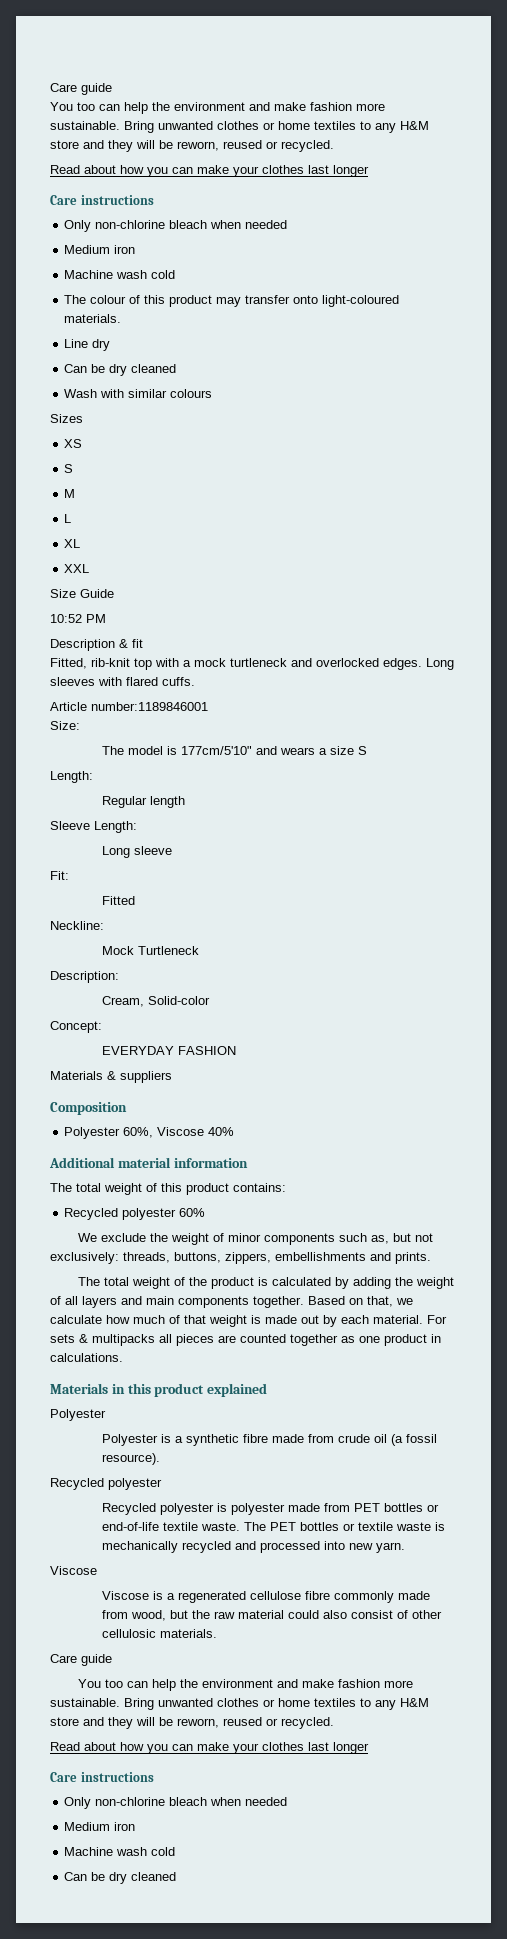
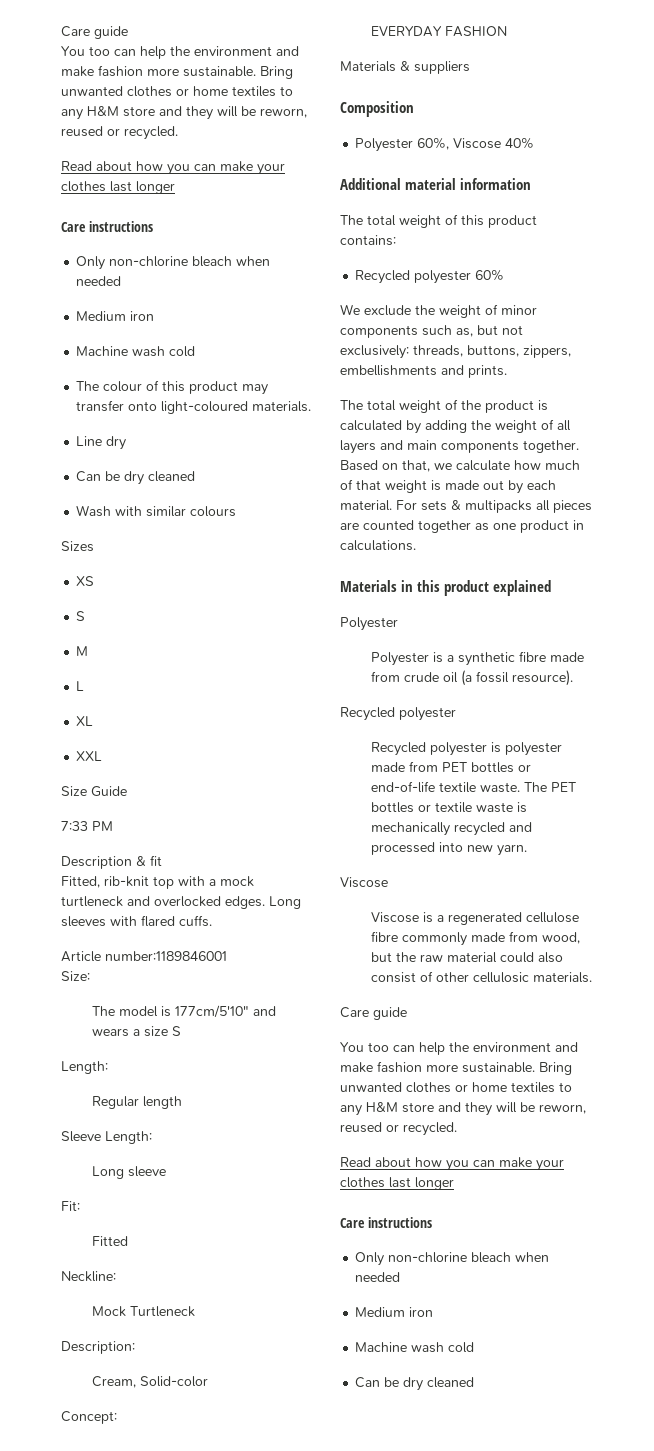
- 10:52 PM
+ 7:33 PM

